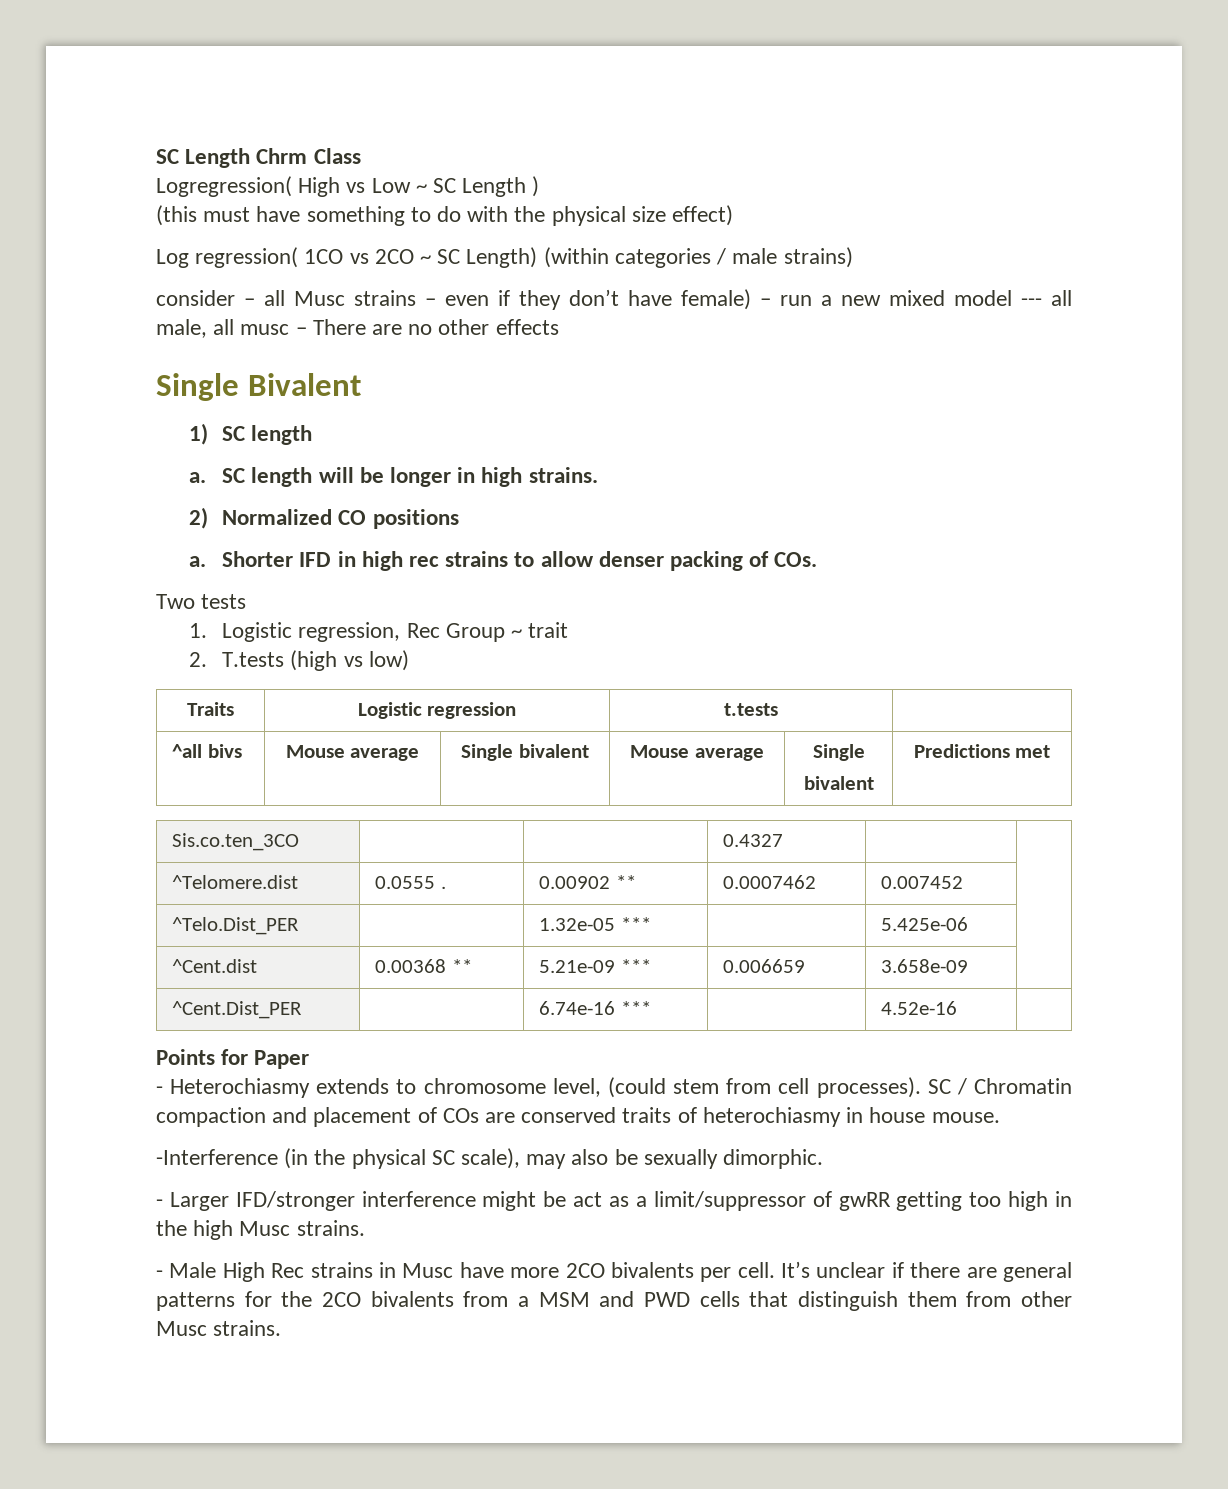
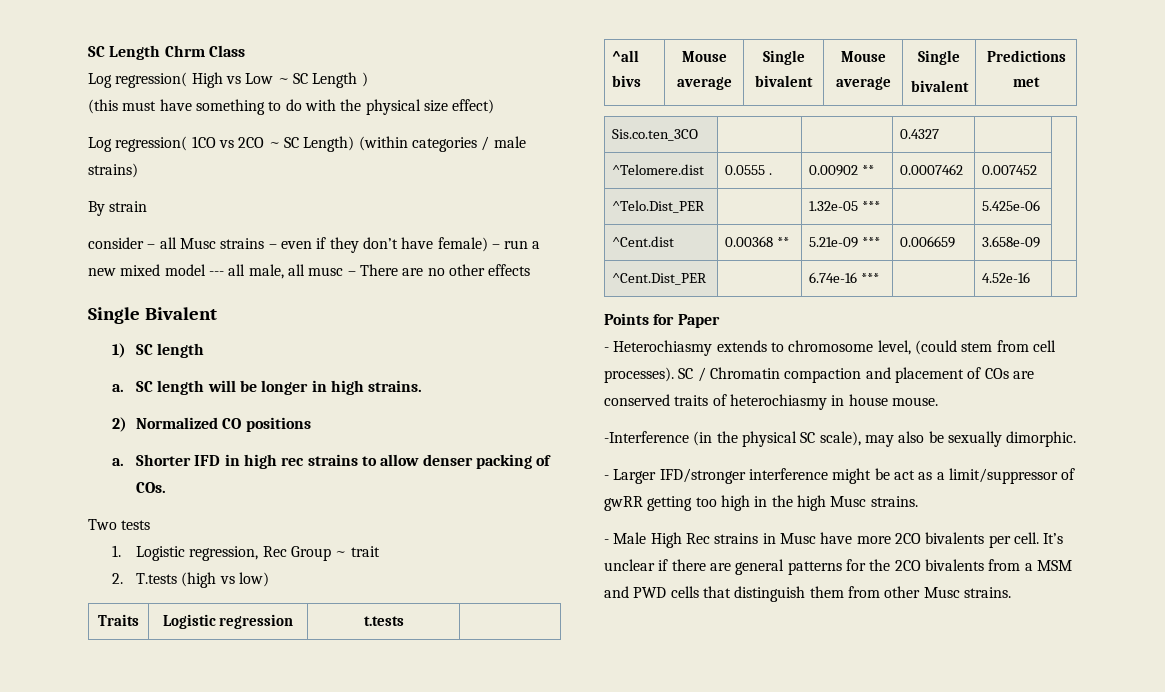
- Logregression( High vs Low ~ SC Length )
+ Log regression( High vs Low ~ SC Length )
+ By strain

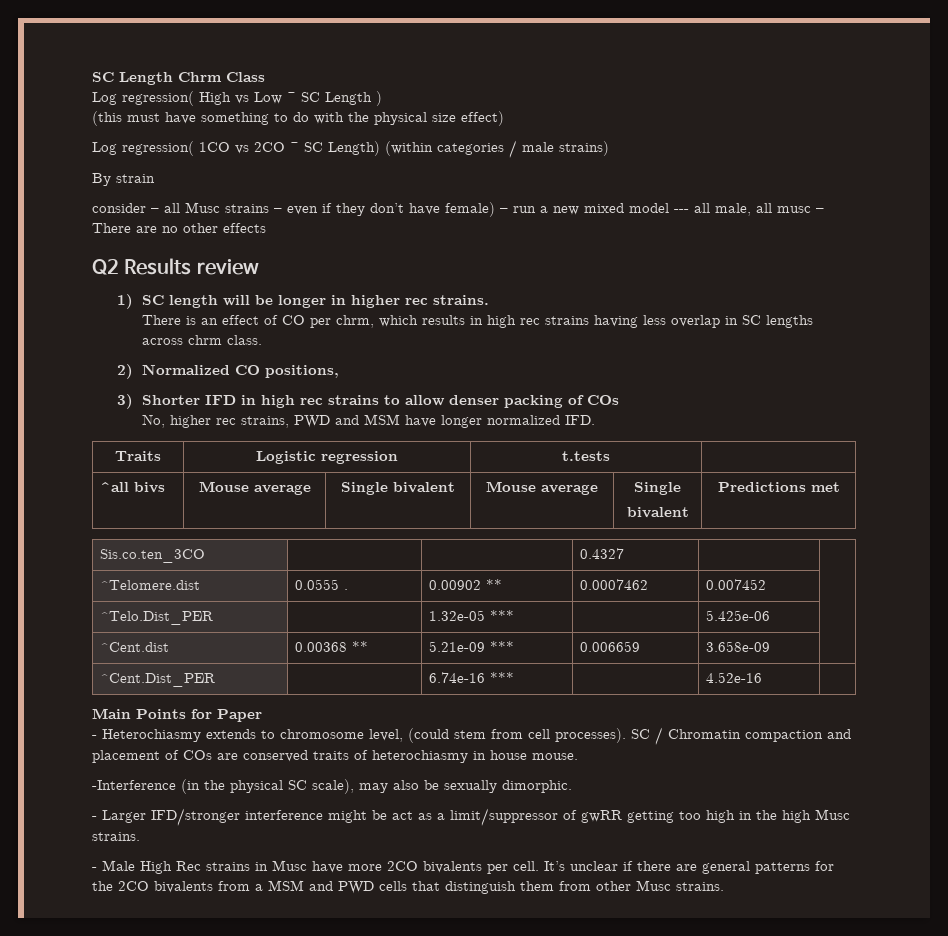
- Single Bivalent
- 1) SC length
- a. SC length will be longer in high strains.
+ Q2 Results review
+ 1) SC length will be longer in higher rec strains.
+ There is an effect of CO per chrm, which results in high rec strains having less overlap in SC lengths across chrm class.
- 2) Normalized CO positions
- a. Shorter IFD in high rec strains to allow denser packing of COs.
- Two tests
- 1. Logistic regression, Rec Group ~ trait
- 2. T.tests (high vs low)
+ 2) Normalized CO positions,
+ 3) Shorter IFD in high rec strains to allow denser packing of COs
+ No, higher rec strains, PWD and MSM have longer normalized IFD.
- Points for Paper
+ Main Points for Paper

